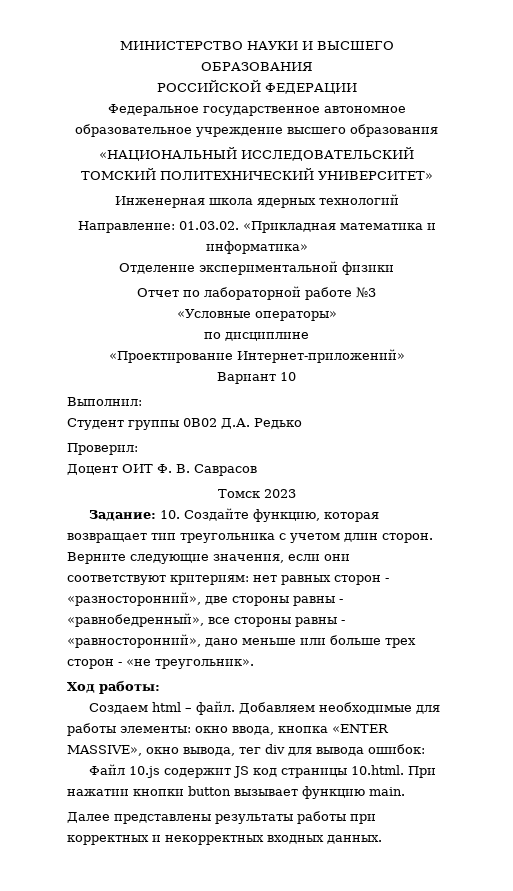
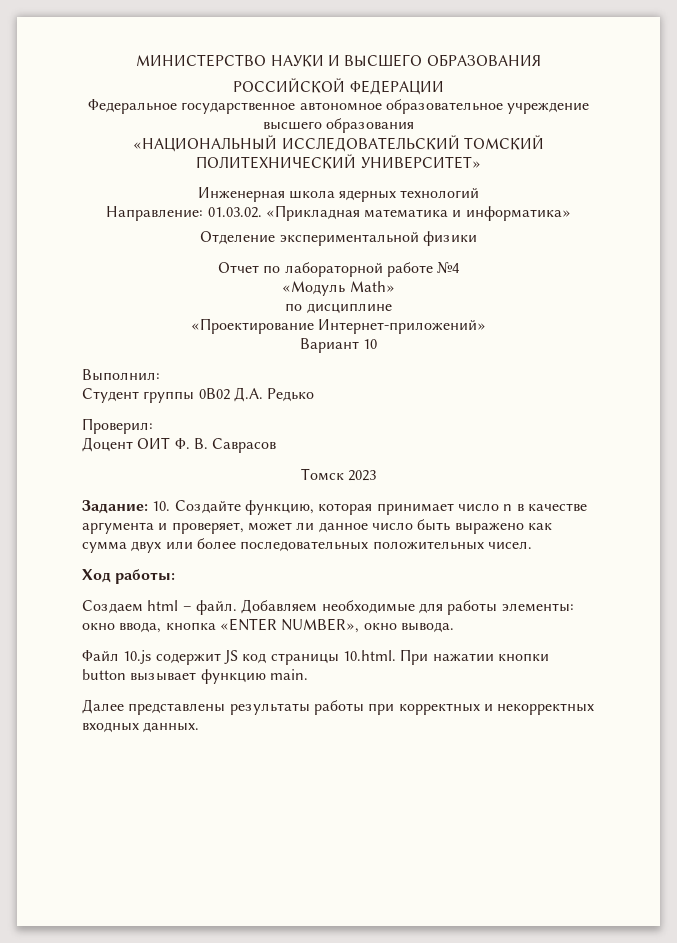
- Отчет по лабораторной работе №3
- «Условные операторы»
+ Отчет по лабораторной работе №4
+ «Модуль Math»
- Задание: 10. Создайте функцию, которая возвращает тип треугольника с учетом длин сторон. Верните следующие значения, если они соответствуют критериям: нет равных сторон - «разносторонний», две стороны равны - «равнобедренный», все стороны равны - «равносторонний», дано меньше или больше трех сторон - «не треугольник».
+ Задание: 10. Создайте функцию, которая принимает число n в качестве аргумента и проверяет, может ли данное число быть выражено как сумма двух или более последовательных положительных чисел.
- Добавляем необходимые для работы элементы: окно ввода, кнопка «ENTER MASSIVE», окно вывода, тег div для вывода ошибок:
+ Добавляем необходимые для работы элементы: окно ввода, кнопка «ENTER NUMBER», окно вывода.

